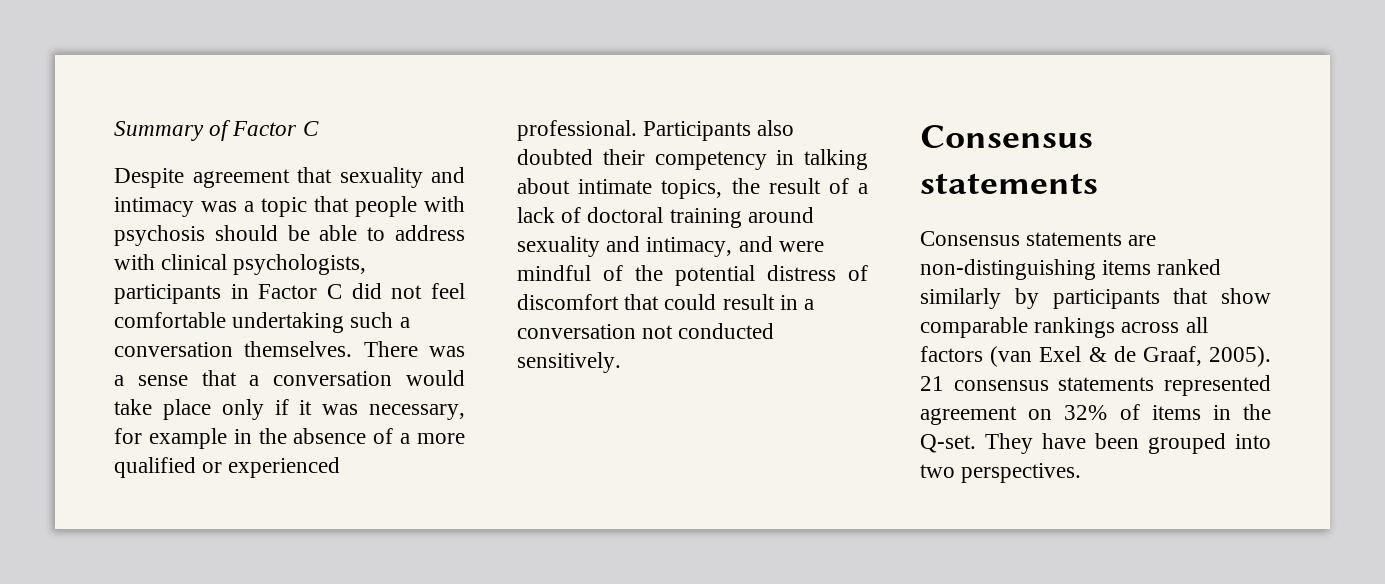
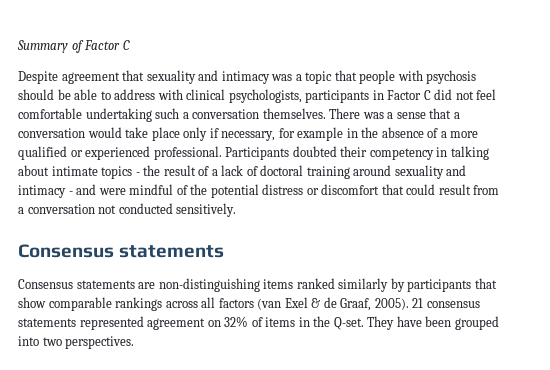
- There was a sense that a conversation would take place only if it was necessary, for example in the absence of a more qualified or experienced professional.
+ There was a sense that a conversation would take place only if necessary, for example in the absence of a more qualified or experienced professional.
- Participants also doubted their competency in talking about intimate topics, the result of a lack of doctoral training around sexuality and intimacy, and were mindful of the potential distress of discomfort that could result in a conversation not conducted sensitively.
+ Participants doubted their competency in talking about intimate topics - the result of a lack of doctoral training around sexuality and intimacy - and were mindful of the potential distress or discomfort that could result from a conversation not conducted sensitively.

